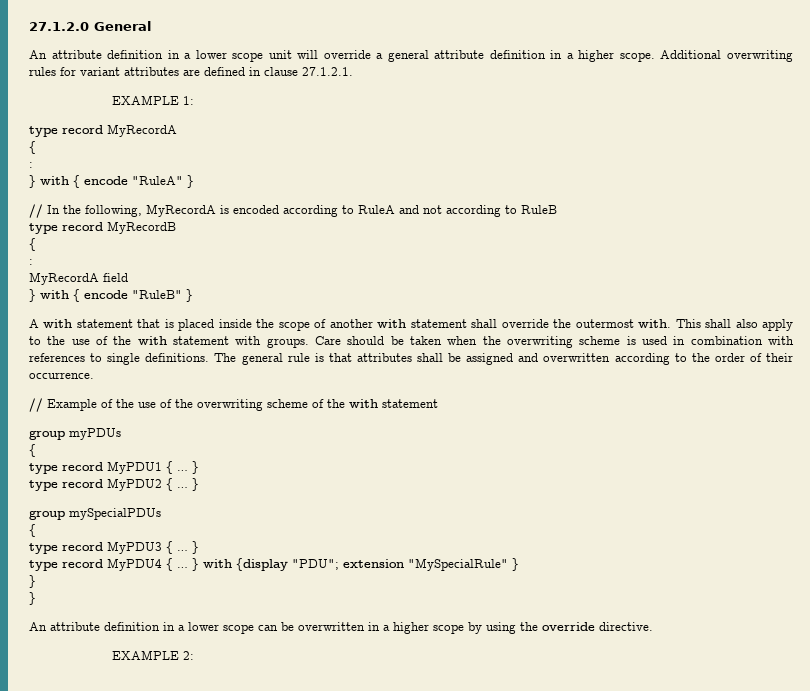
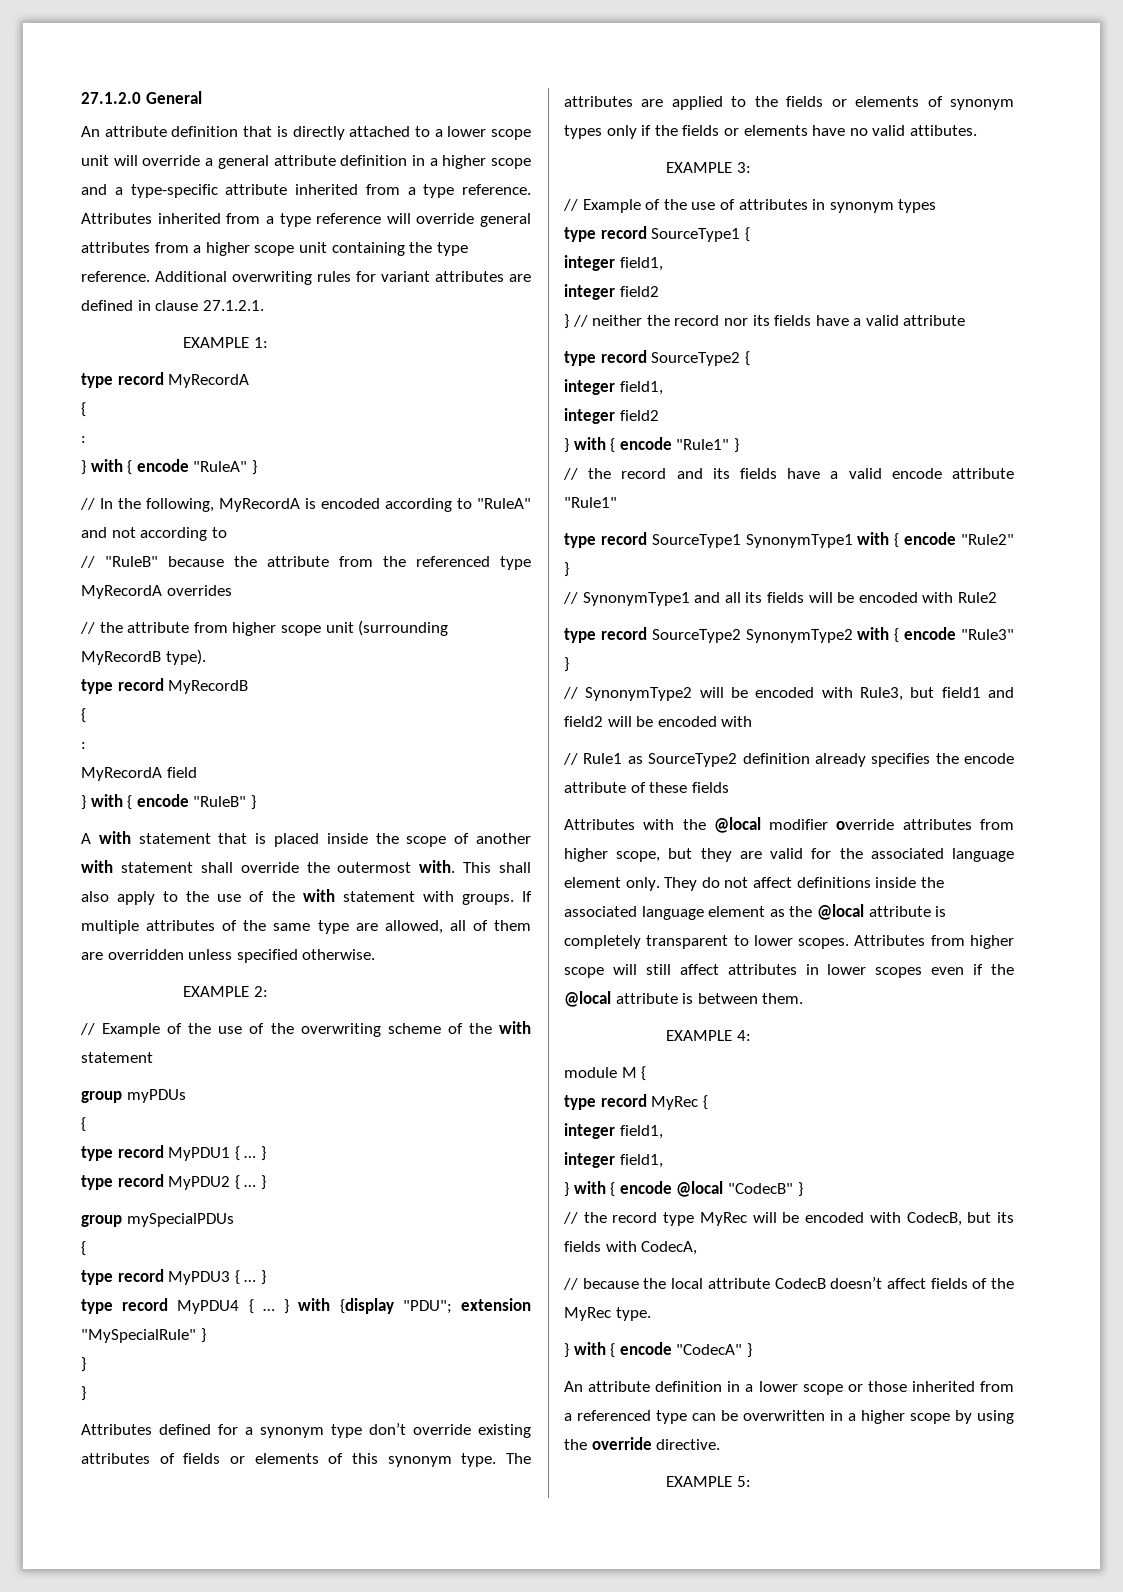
- An attribute definition in a lower scope unit will override a general attribute definition in a higher scope.
+ An attribute definition that is directly attached to a lower scope unit will override a general attribute definition in a higher scope and a type-specific attribute inherited from a type reference. Attributes inherited from a type reference will override general attributes from a higher scope unit containing the type reference.
- // In the following, MyRecordA is encoded according to RuleA and not according to RuleB
+ // In the following, MyRecordA is encoded according to "RuleA" and not according to
+ // "RuleB" because the attribute from the referenced type MyRecordA overrides
+ // the attribute from higher scope unit (surrounding MyRecordB type).
- Care should be taken when the overwriting scheme is used in combination with references to single definitions. The general rule is that attributes shall be assigned and overwritten according to the order of their occurrence.
+ If multiple attributes of the same type are allowed, all of them are overridden unless specified otherwise.
+ EXAMPLE 2:
- An attribute definition in a lower scope can be overwritten in a higher scope by using the override directive.
+ Attributes defined for a synonym type don’t override existing attributes of fields or elements of this synonym type. The attributes are applied to the fields or elements of synonym types only if the fields or elements have no valid attibutes.
+ EXAMPLE 3:
+ // Example of the use of attributes in synonym types
+ type record SourceType1 {
+ integer field1,
+ integer field2
+ } // neither the record nor its fields have a valid attribute
+ type record SourceType2 {
+ integer field1,
+ integer field2
+ } with { encode "Rule1" }
+ // the record and its fields have a valid encode attribute "Rule1"
+ type record SourceType1 SynonymType1 with { encode "Rule2" }
+ // SynonymType1 and all its fields will be encoded with Rule2
+ type record SourceType2 SynonymType2 with { encode "Rule3" }
+ // SynonymType2 will be encoded with Rule3, but field1 and field2 will be encoded with
+ // Rule1 as SourceType2 definition already specifies the encode attribute of these fields
+ Attributes with the @local modifier override attributes from higher scope, but they are valid for the associated language element only. They do not affect definitions inside the associated language element as the @local attribute is completely transparent to lower scopes. Attributes from higher scope will still affect attributes in lower scopes even if the @local attribute is between them.
+ EXAMPLE 4:
+ module M {
+ type record MyRec {
+ integer field1,
+ integer field1,
+ } with { encode @local "CodecB" }
+ // the record type MyRec will be encoded with CodecB, but its fields with CodecA,
+ // because the local attribute CodecB doesn’t affect fields of the MyRec type.
+ } with { encode "CodecA" }
+ An attribute definition in a lower scope or those inherited from a referenced type can be overwritten in a higher scope by using the override directive.
- EXAMPLE 2:
+ EXAMPLE 5:

